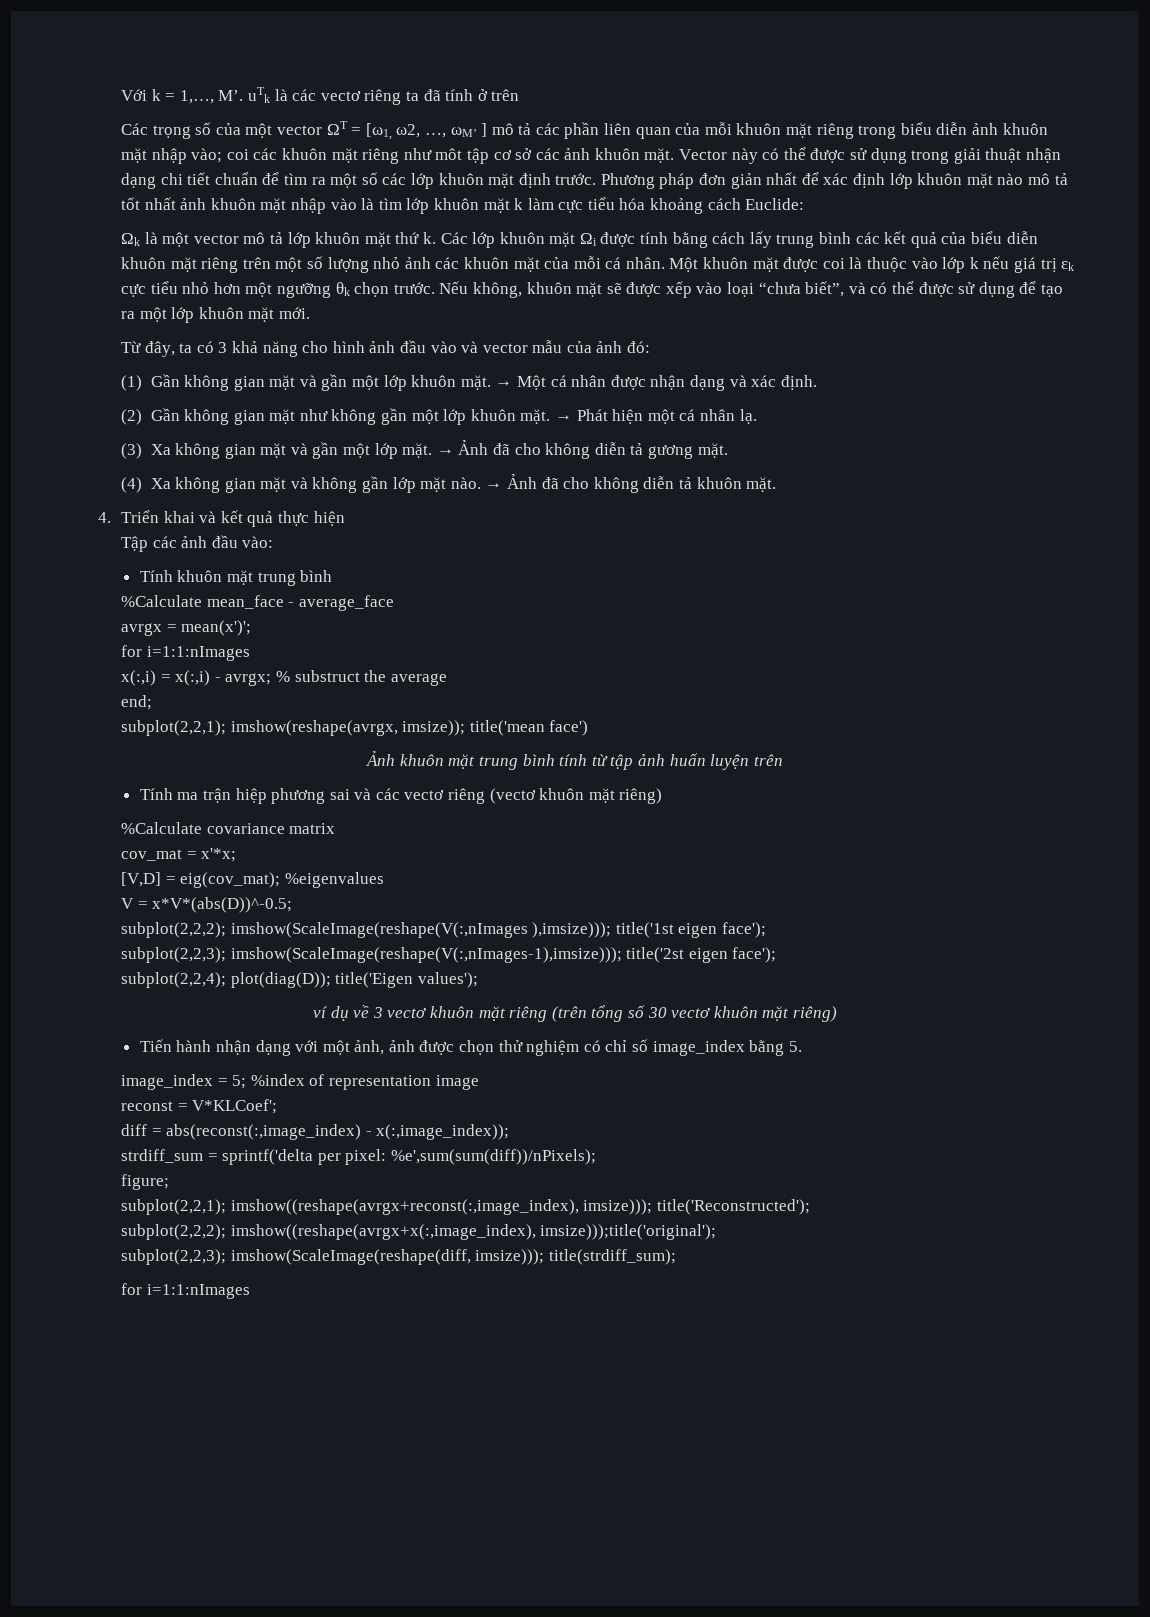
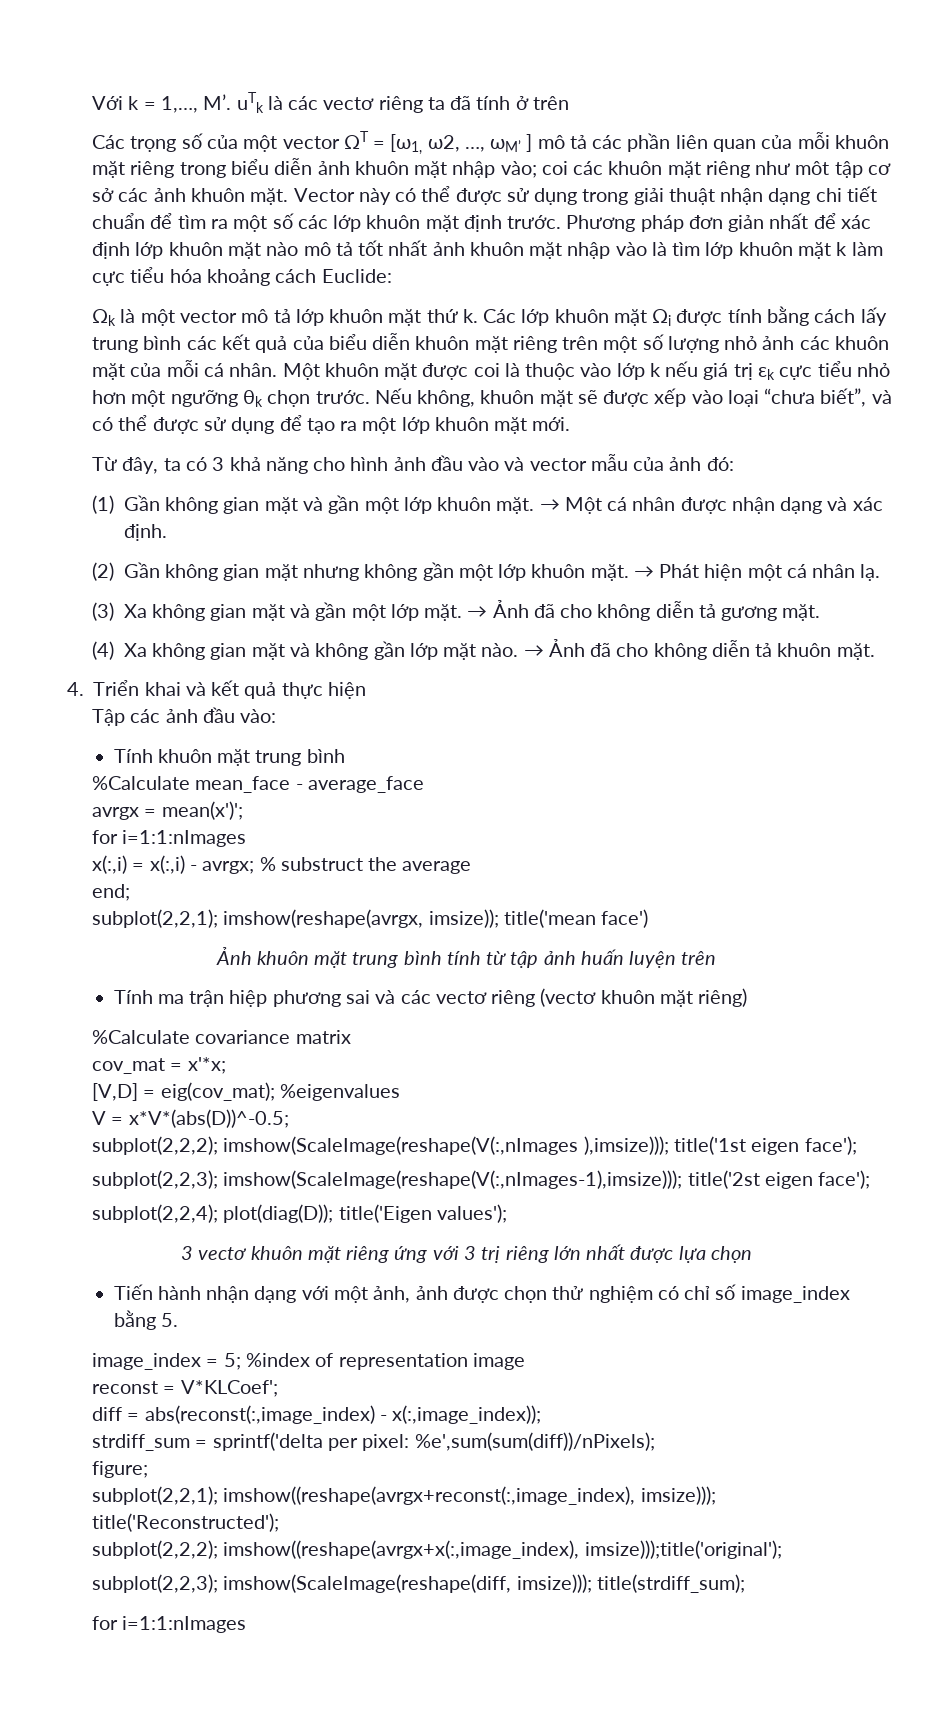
- (2) Gần không gian mặt như không gần một lớp khuôn mặt.
+ (2) Gần không gian mặt nhưng không gần một lớp khuôn mặt.
- ví dụ về 3 vectơ khuôn mặt riêng (trên tổng số 30 vectơ khuôn mặt riêng)
+ 3 vectơ khuôn mặt riêng ứng với 3 trị riêng lớn nhất được lựa chọn

